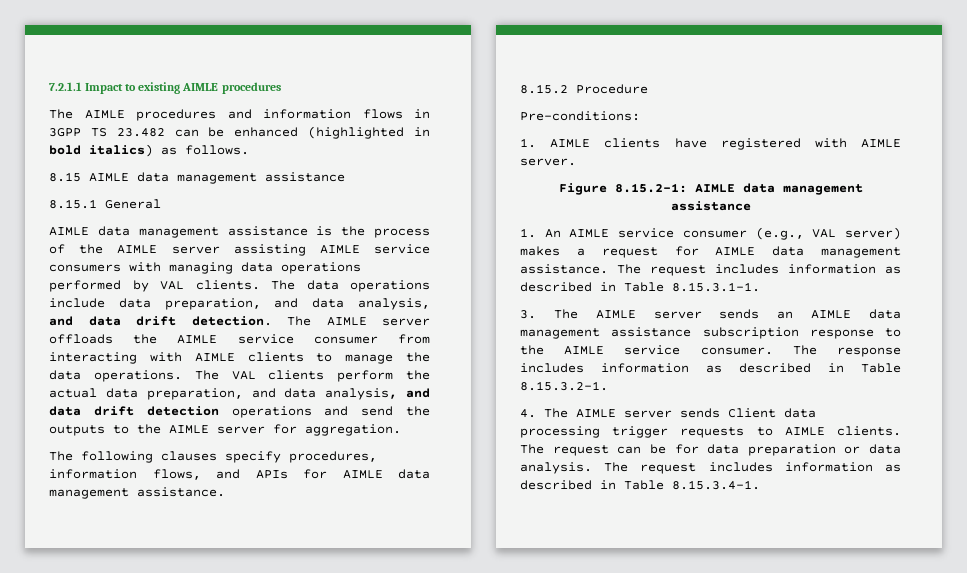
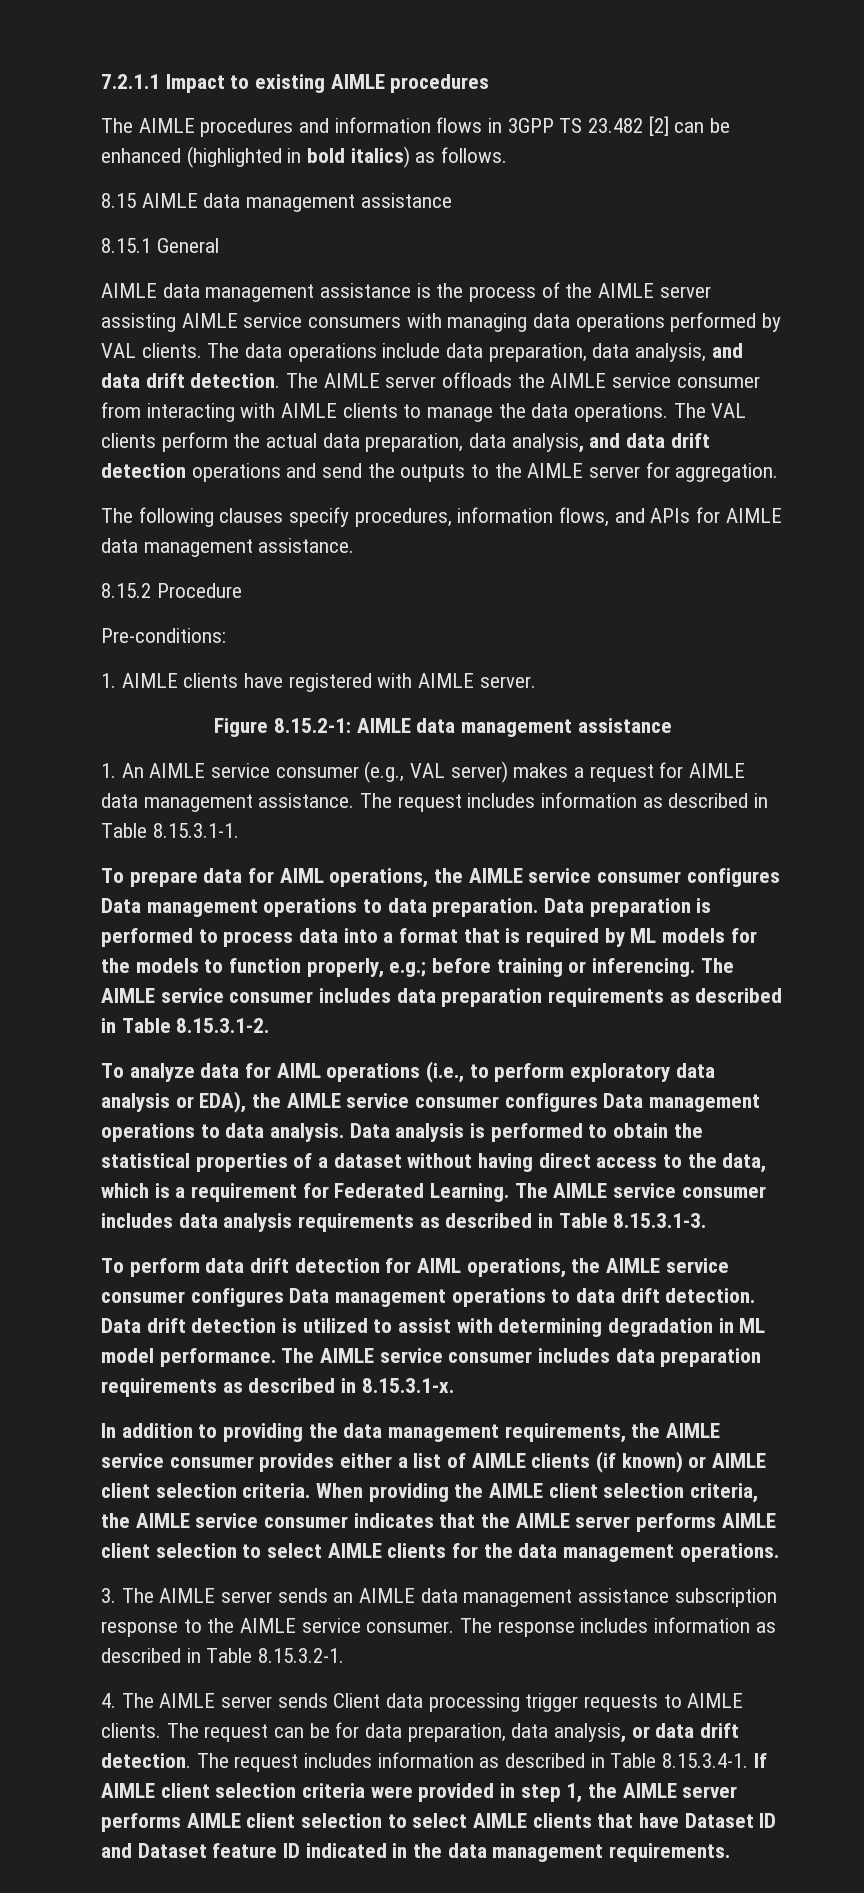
- The AIMLE procedures and information flows in 3GPP TS 23.482 can be enhanced (highlighted in bold italics) as follows.
+ The AIMLE procedures and information flows in 3GPP TS 23.482 [2] can be enhanced (highlighted in bold italics) as follows.
- The data operations include data preparation, and data analysis, and data drift detection.
+ The data operations include data preparation, data analysis, and data drift detection.
- The VAL clients perform the actual data preparation, and data analysis, and data drift detection operations and send the outputs to the AIMLE server for aggregation.
+ The VAL clients perform the actual data preparation, data analysis, and data drift detection operations and send the outputs to the AIMLE server for aggregation.
+ To prepare data for AIML operations, the AIMLE service consumer configures Data management operations to data preparation. Data preparation is performed to process data into a format that is required by ML models for the models to function properly, e.g.; before training or inferencing. The AIMLE service consumer includes data preparation requirements as described in Table 8.15.3.1-2.
+ To analyze data for AIML operations (i.e., to perform exploratory data analysis or EDA), the AIMLE service consumer configures Data management operations to data analysis. Data analysis is performed to obtain the statistical properties of a dataset without having direct access to the data, which is a requirement for Federated Learning. The AIMLE service consumer includes data analysis requirements as described in Table 8.15.3.1-3.
+ To perform data drift detection for AIML operations, the AIMLE service consumer configures Data management operations to data drift detection. Data drift detection is utilized to assist with determining degradation in ML model performance. The AIMLE service consumer includes data preparation requirements as described in 8.15.3.1-x.
+ In addition to providing the data management requirements, the AIMLE service consumer provides either a list of AIMLE clients (if known) or AIMLE client selection criteria. When providing the AIMLE client selection criteria, the AIMLE service consumer indicates that the AIMLE server performs AIMLE client selection to select AIMLE clients for the data management operations.
- The request can be for data preparation or data analysis.
+ The request can be for data preparation, data analysis, or data drift detection.
- The request includes information as described in Table 8.15.3.4-1.
+ The request includes information as described in Table 8.15.3.4-1. If AIMLE client selection criteria were provided in step 1, the AIMLE server performs AIMLE client selection to select AIMLE clients that have Dataset ID and Dataset feature ID indicated in the data management requirements.

